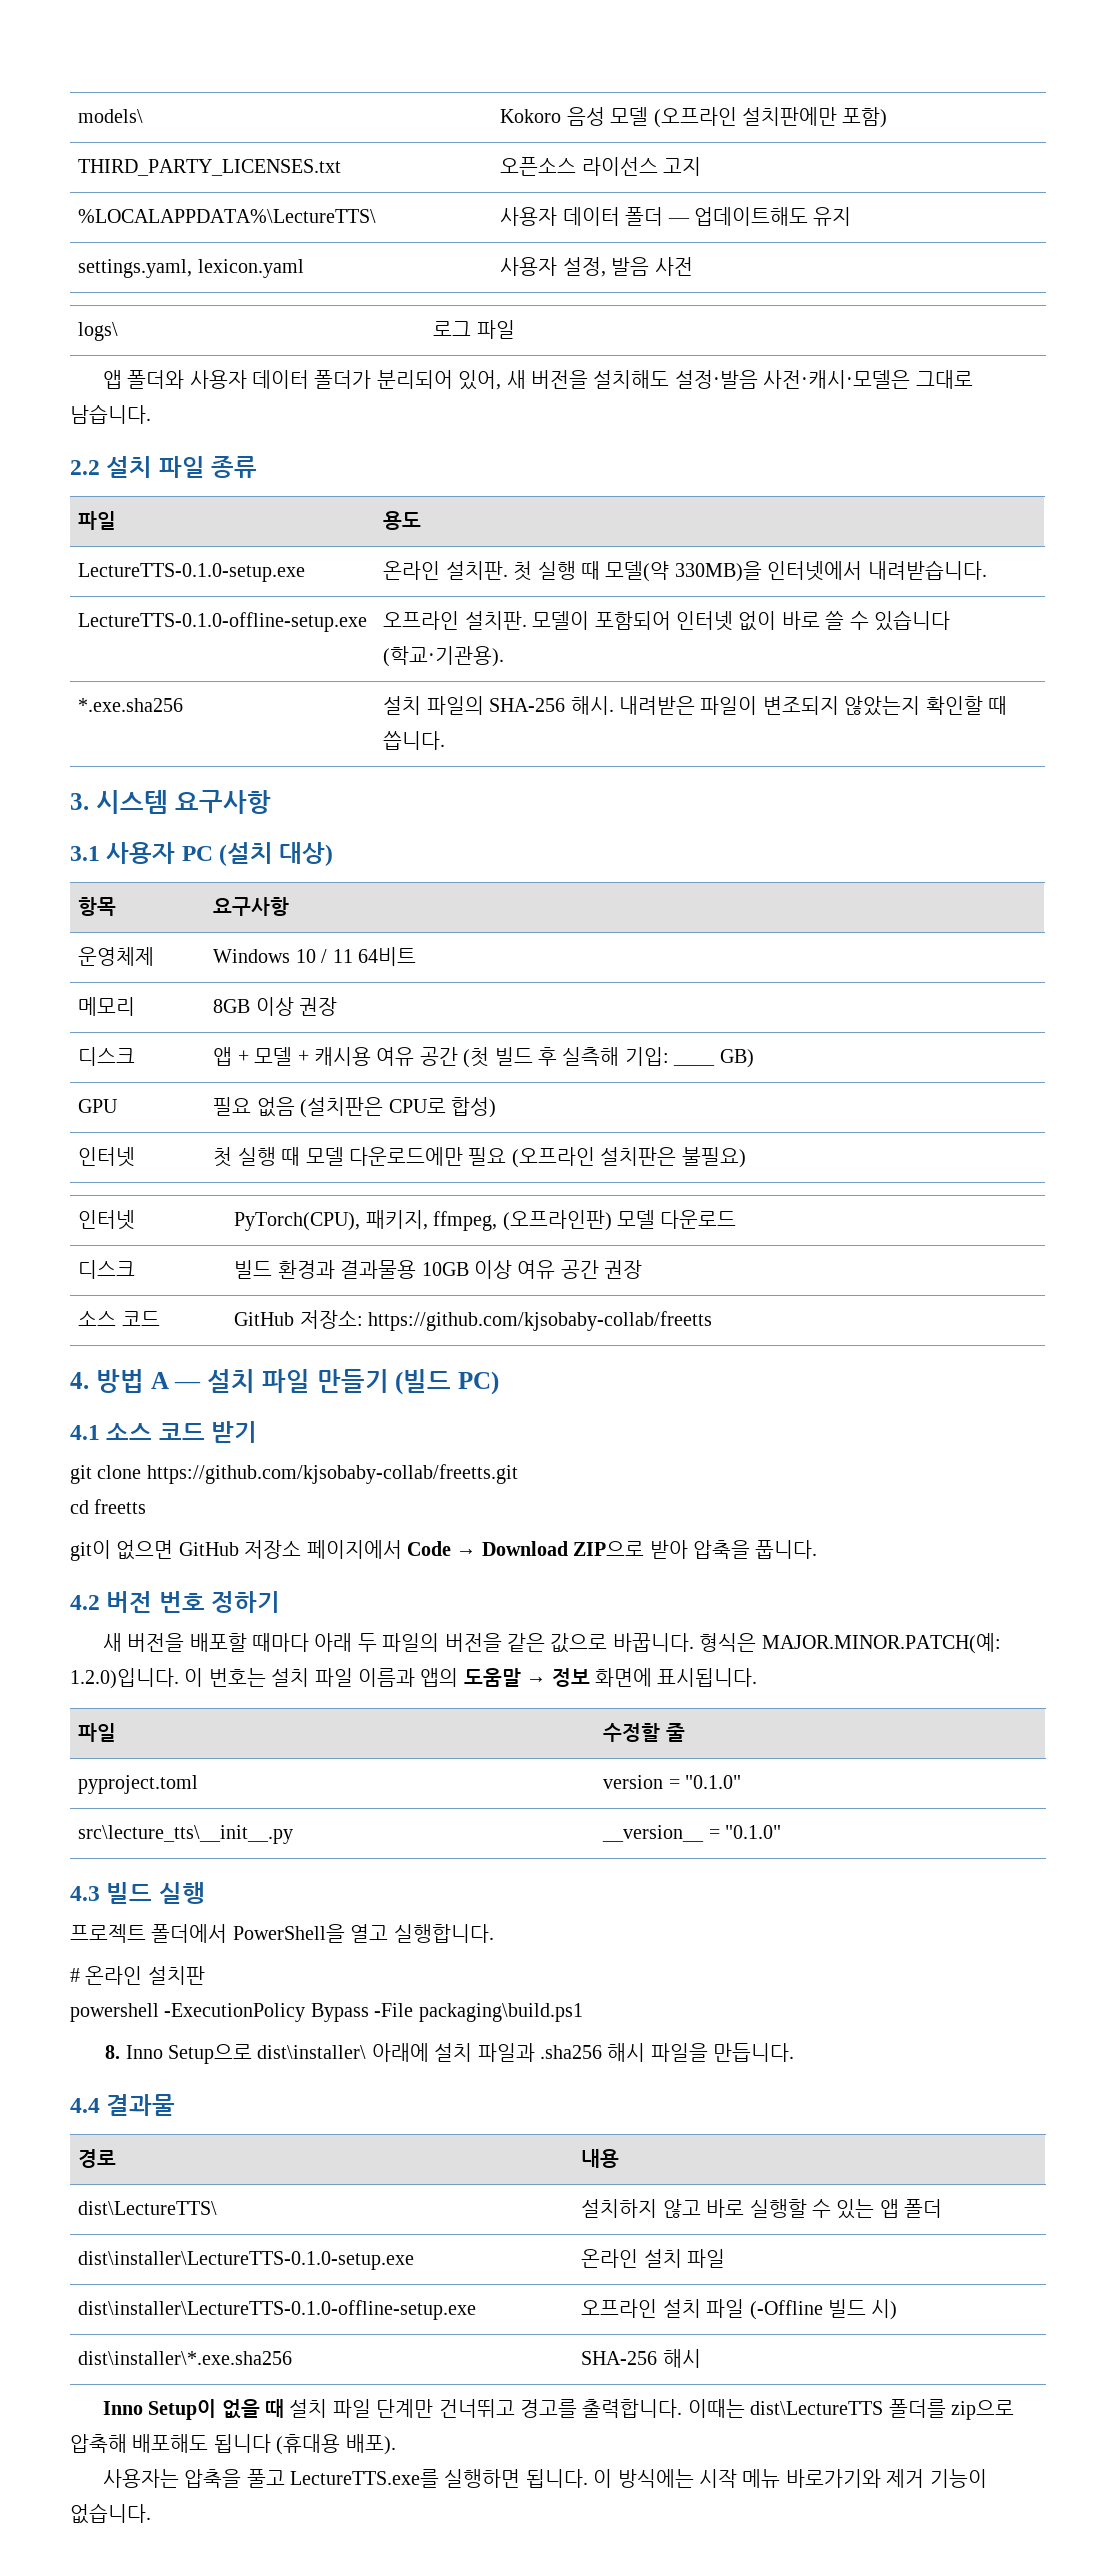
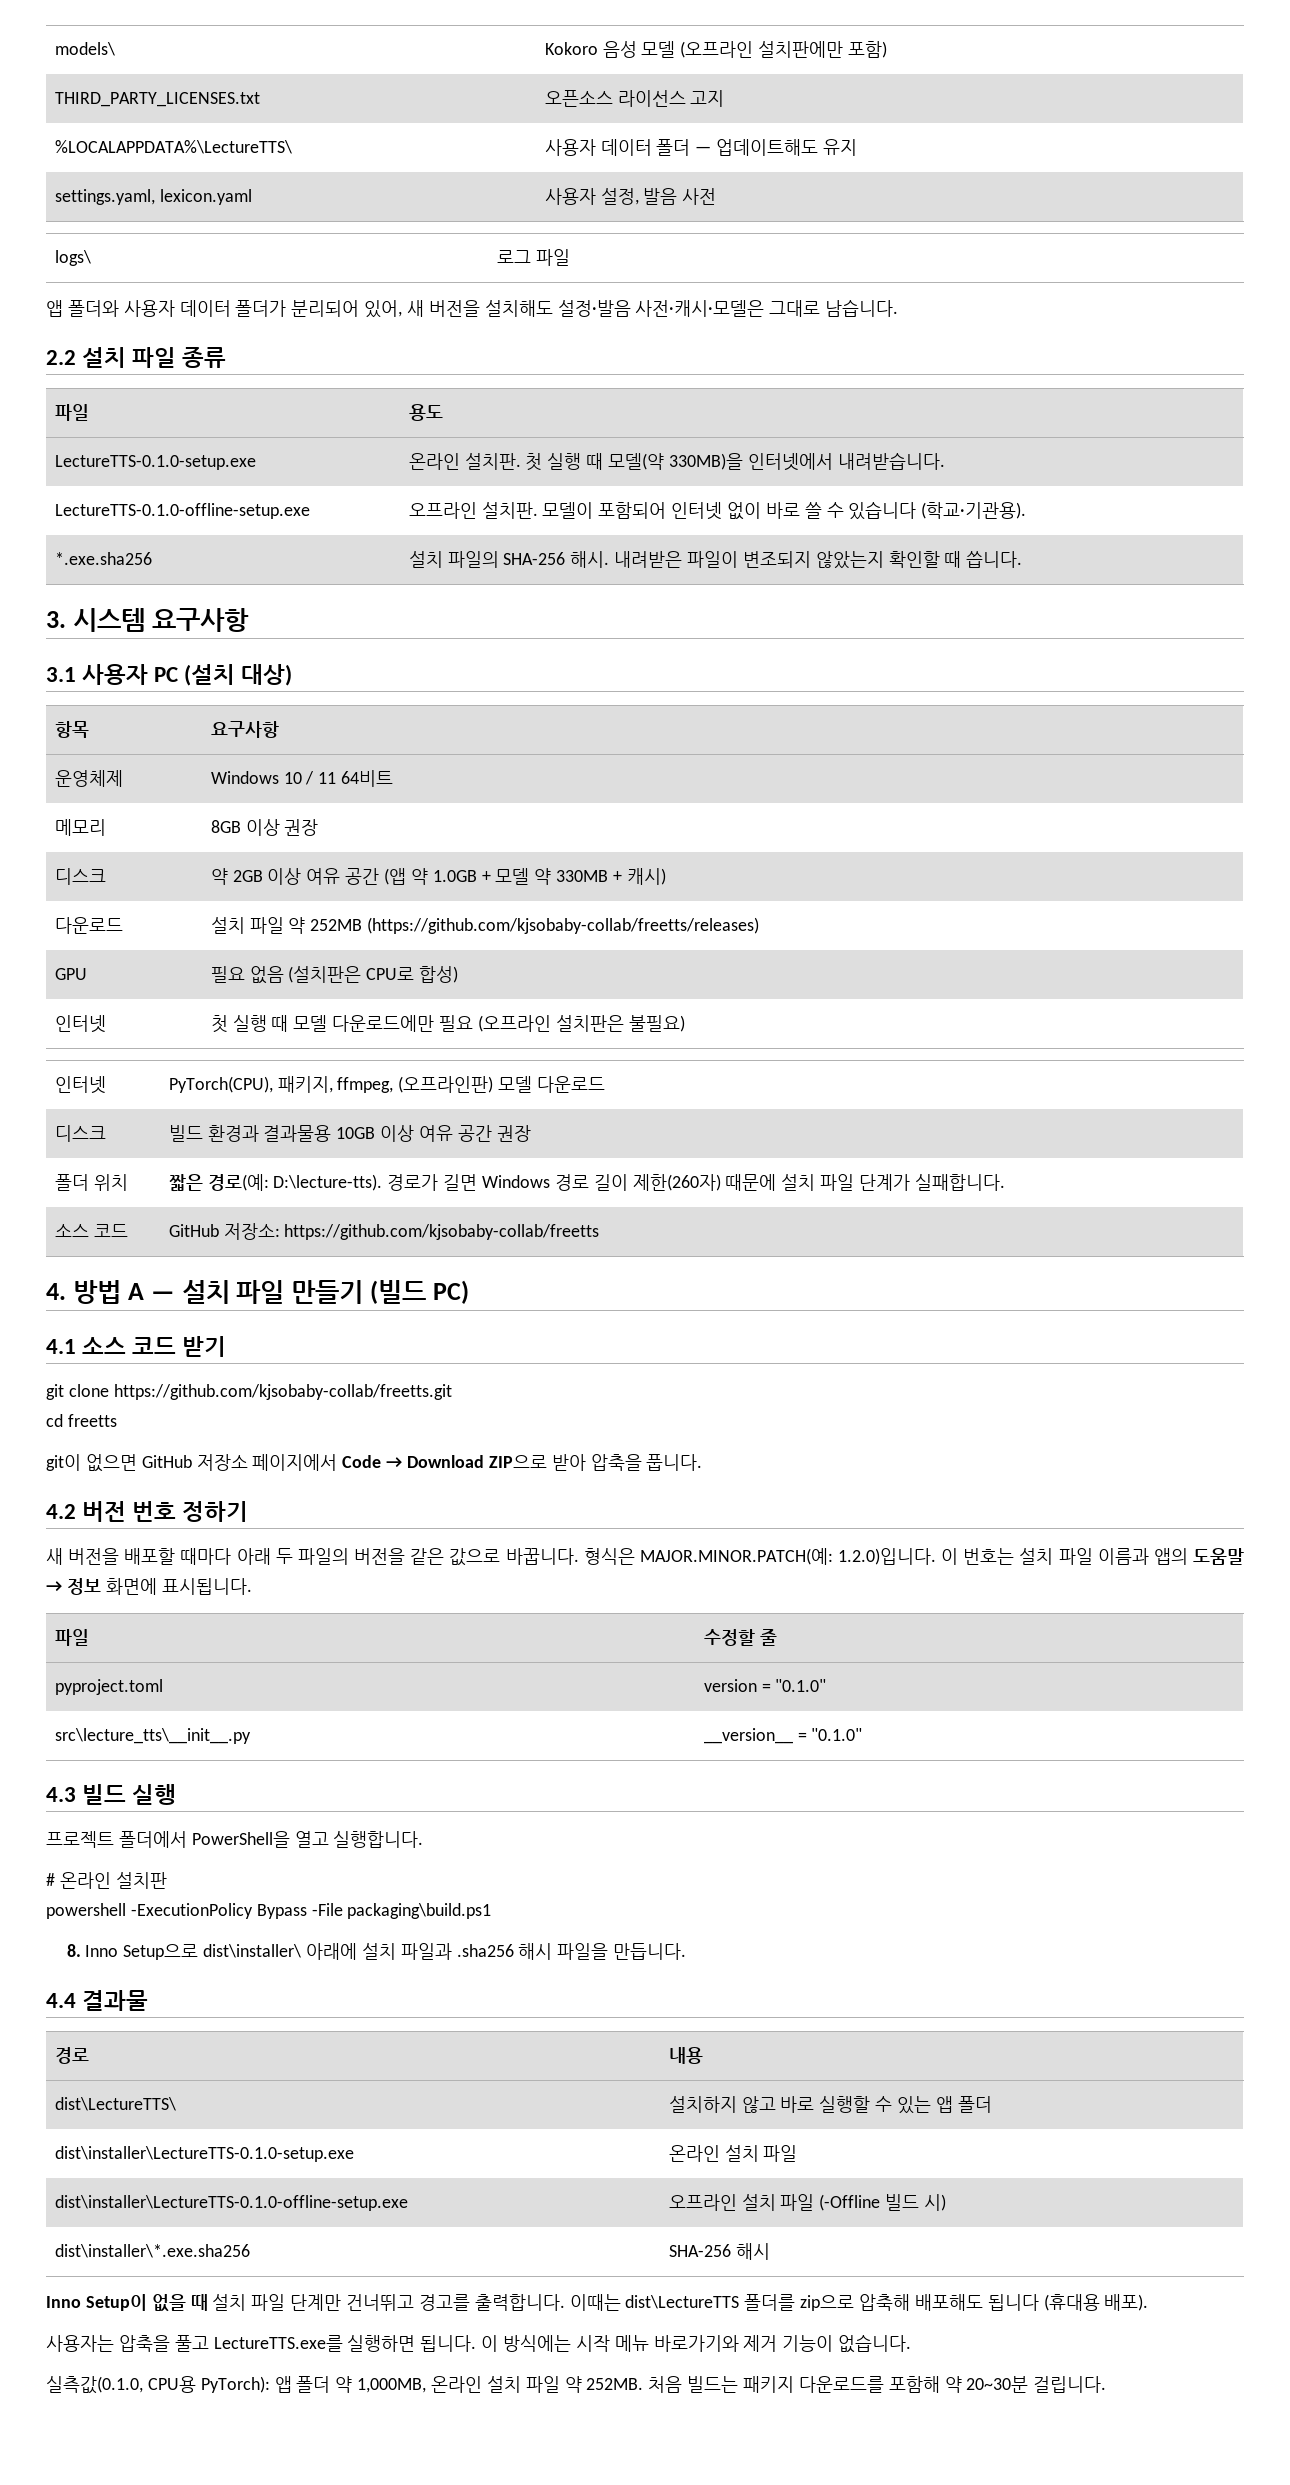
- 디스크 | 앱 + 모델 + 캐시용 여유 공간 (첫 빌드 후 실측해 기입: ____ GB)
+ 디스크 | 약 2GB 이상 여유 공간 (앱 약 1.0GB + 모델 약 330MB + 캐시)
+ 다운로드 | 설치 파일 약 252MB (https://github.com/kjsobaby-collab/freetts/releases)
+ 폴더 위치 | 짧은 경로(예: D:\lecture-tts). 경로가 길면 Windows 경로 길이 제한(260자) 때문에 설치 파일 단계가 실패합니다.
+ 실측값(0.1.0, CPU용 PyTorch): 앱 폴더 약 1,000MB, 온라인 설치 파일 약 252MB. 처음 빌드는 패키지 다운로드를 포함해 약 20~30분 걸립니다.

